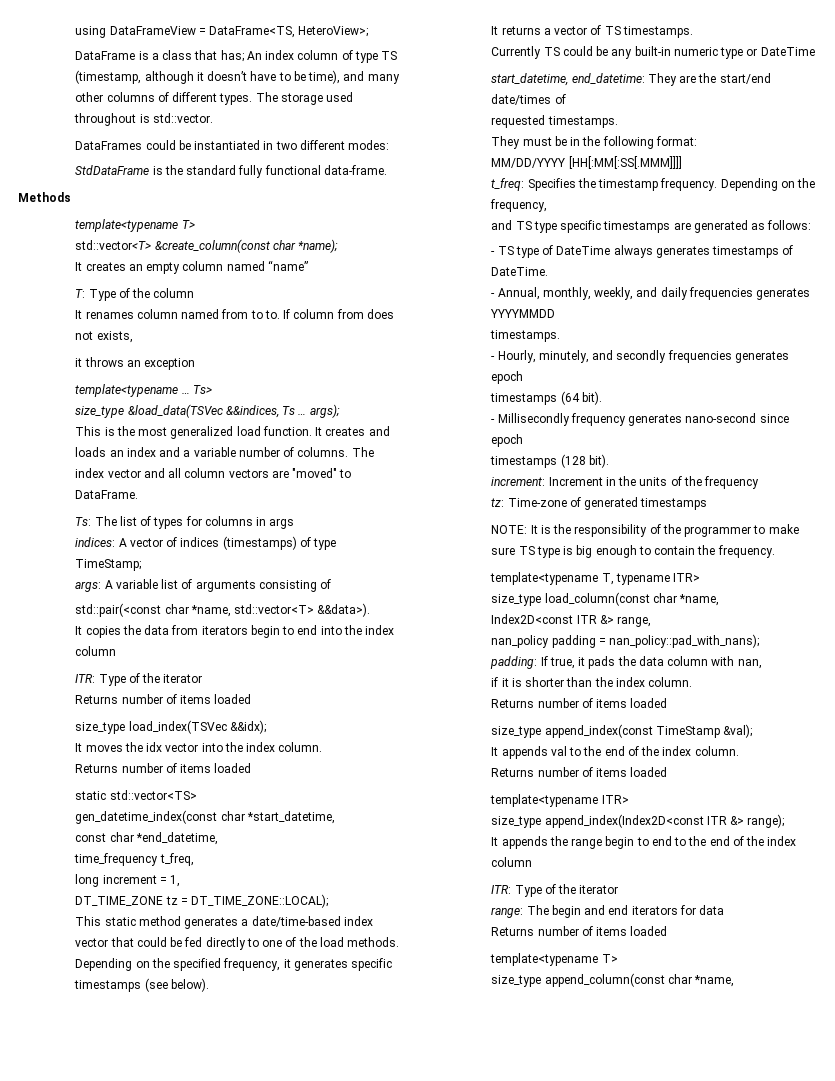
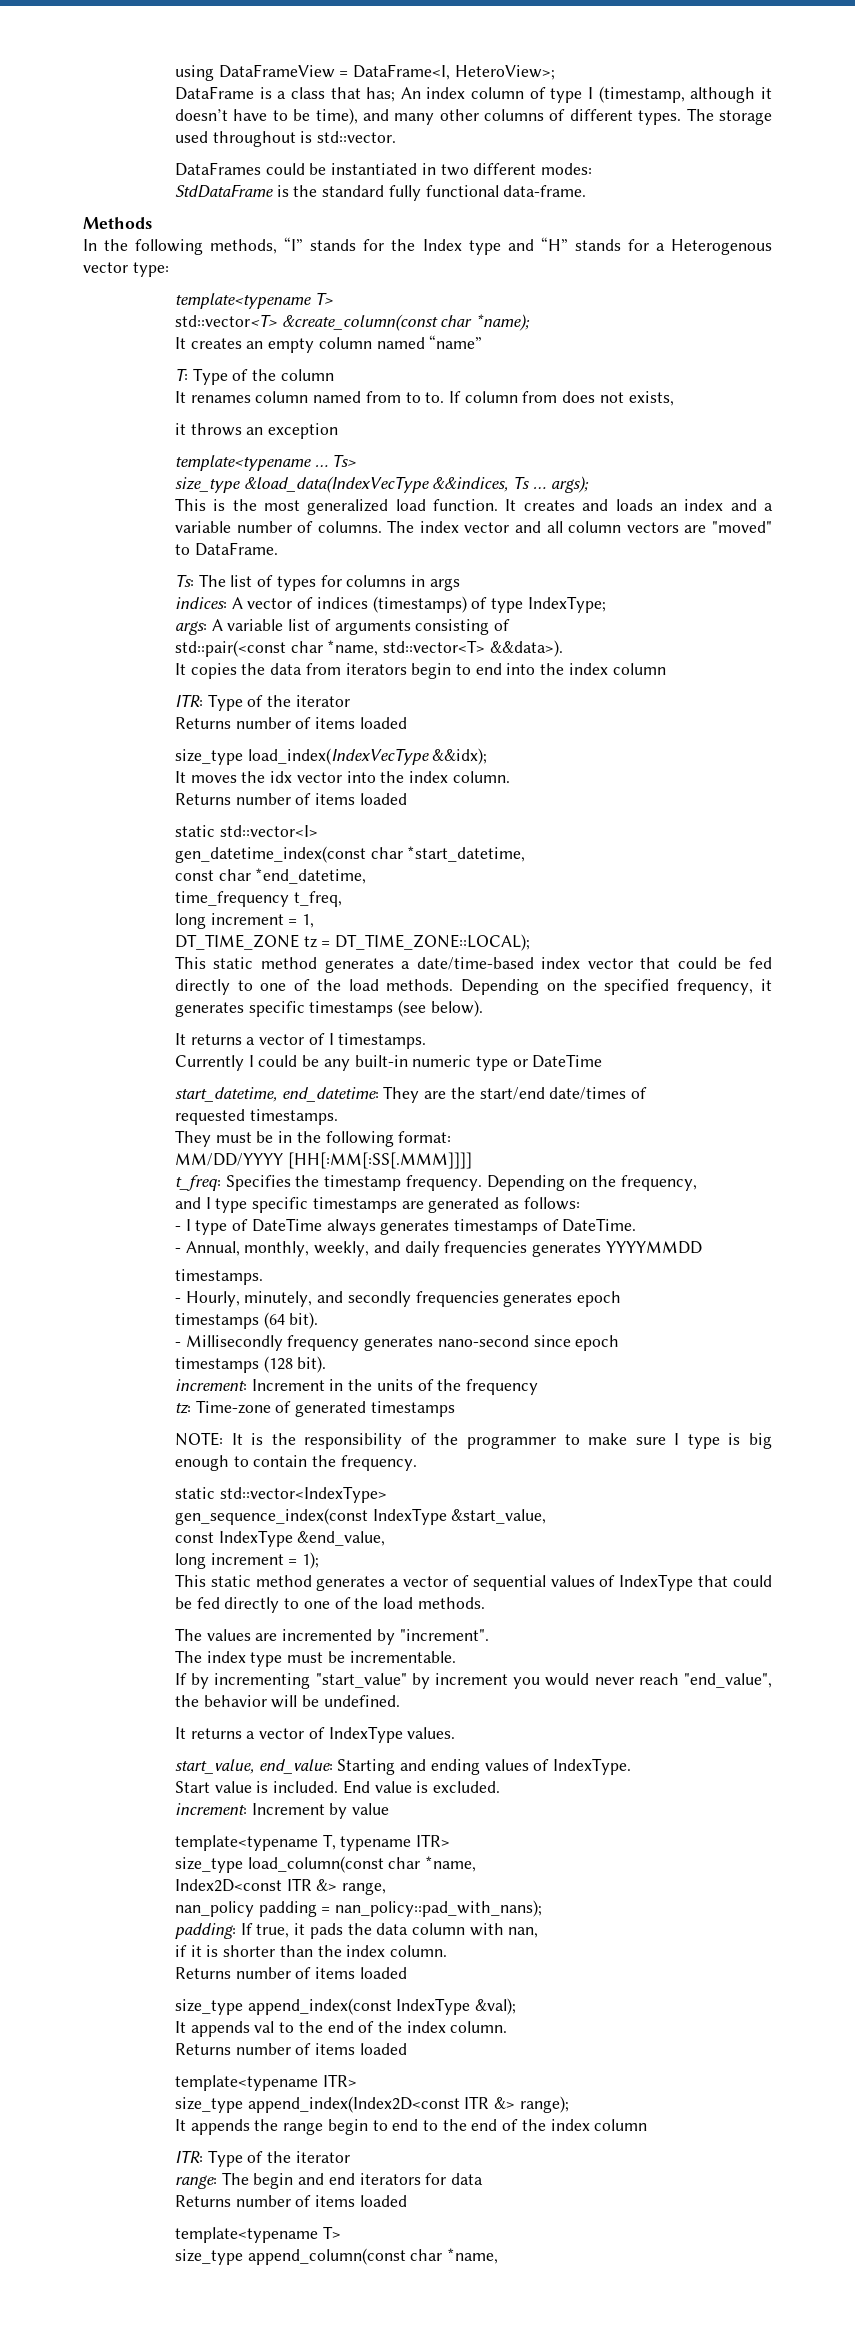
- using DataFrameView = DataFrame<TS, HeteroView>;
+ using DataFrameView = DataFrame<I, HeteroView>;
- DataFrame is a class that has; An index column of type TS (timestamp, although it doesn’t have to be time), and many other columns of different types.
+ DataFrame is a class that has; An index column of type I (timestamp, although it doesn’t have to be time), and many other columns of different types.
+ In the following methods, “I” stands for the Index type and “H” stands for a Heterogenous vector type:
- size_type &load_data(TSVec &&indices, Ts … args);
+ size_type &load_data(IndexVecType &&indices, Ts … args);
- indices: A vector of indices (timestamps) of type TimeStamp;
+ indices: A vector of indices (timestamps) of type IndexType;
- size_type load_index(TSVec &&idx);
+ size_type load_index(IndexVecType &&idx);
- static std::vector<TS>
+ static std::vector<I>
- It returns a vector of TS timestamps.
+ It returns a vector of I timestamps.
- Currently TS could be any built-in numeric type or DateTime
+ Currently I could be any built-in numeric type or DateTime
- and TS type specific timestamps are generated as follows:
+ and I type specific timestamps are generated as follows:
- - TS type of DateTime always generates timestamps of DateTime.
+ - I type of DateTime always generates timestamps of DateTime.
- NOTE: It is the responsibility of the programmer to make sure TS type is big enough to contain the frequency.
+ NOTE: It is the responsibility of the programmer to make sure I type is big enough to contain the frequency.
+ static std::vector<IndexType>
+ gen_sequence_index(const IndexType &start_value,
+ const IndexType &end_value,
+ long increment = 1);
+ This static method generates a vector of sequential values of IndexType that could be fed directly to one of the load methods.
+ The values are incremented by "increment".
+ The index type must be incrementable.
+ If by incrementing "start_value" by increment you would never reach "end_value", the behavior will be undefined.
+ It returns a vector of IndexType values.
+ start_value, end_value: Starting and ending values of IndexType.
+ Start value is included. End value is excluded.
+ increment: Increment by value
- size_type append_index(const TimeStamp &val);
+ size_type append_index(const IndexType &val);

